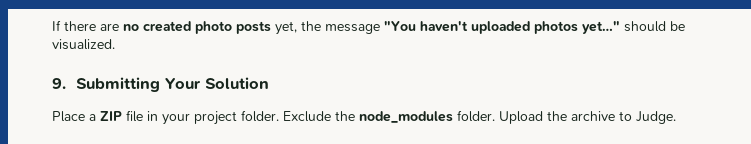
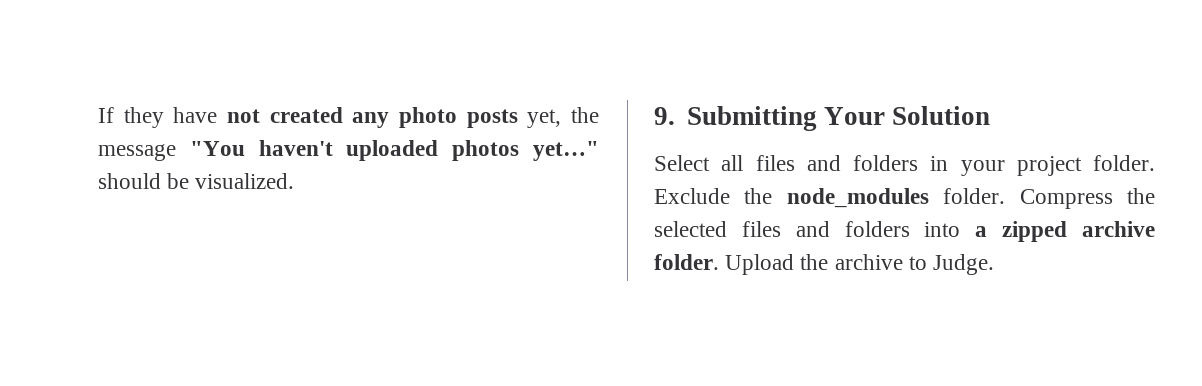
- If there are no created photo posts yet, the message "You haven't uploaded photos yet…" should be visualized.
+ If they have not created any photo posts yet, the message "You haven't uploaded photos yet…" should be visualized.
- Place a ZIP file in your project folder.
+ Select all files and folders in your project folder.
+ Compress the selected files and folders into a zipped archive folder.

